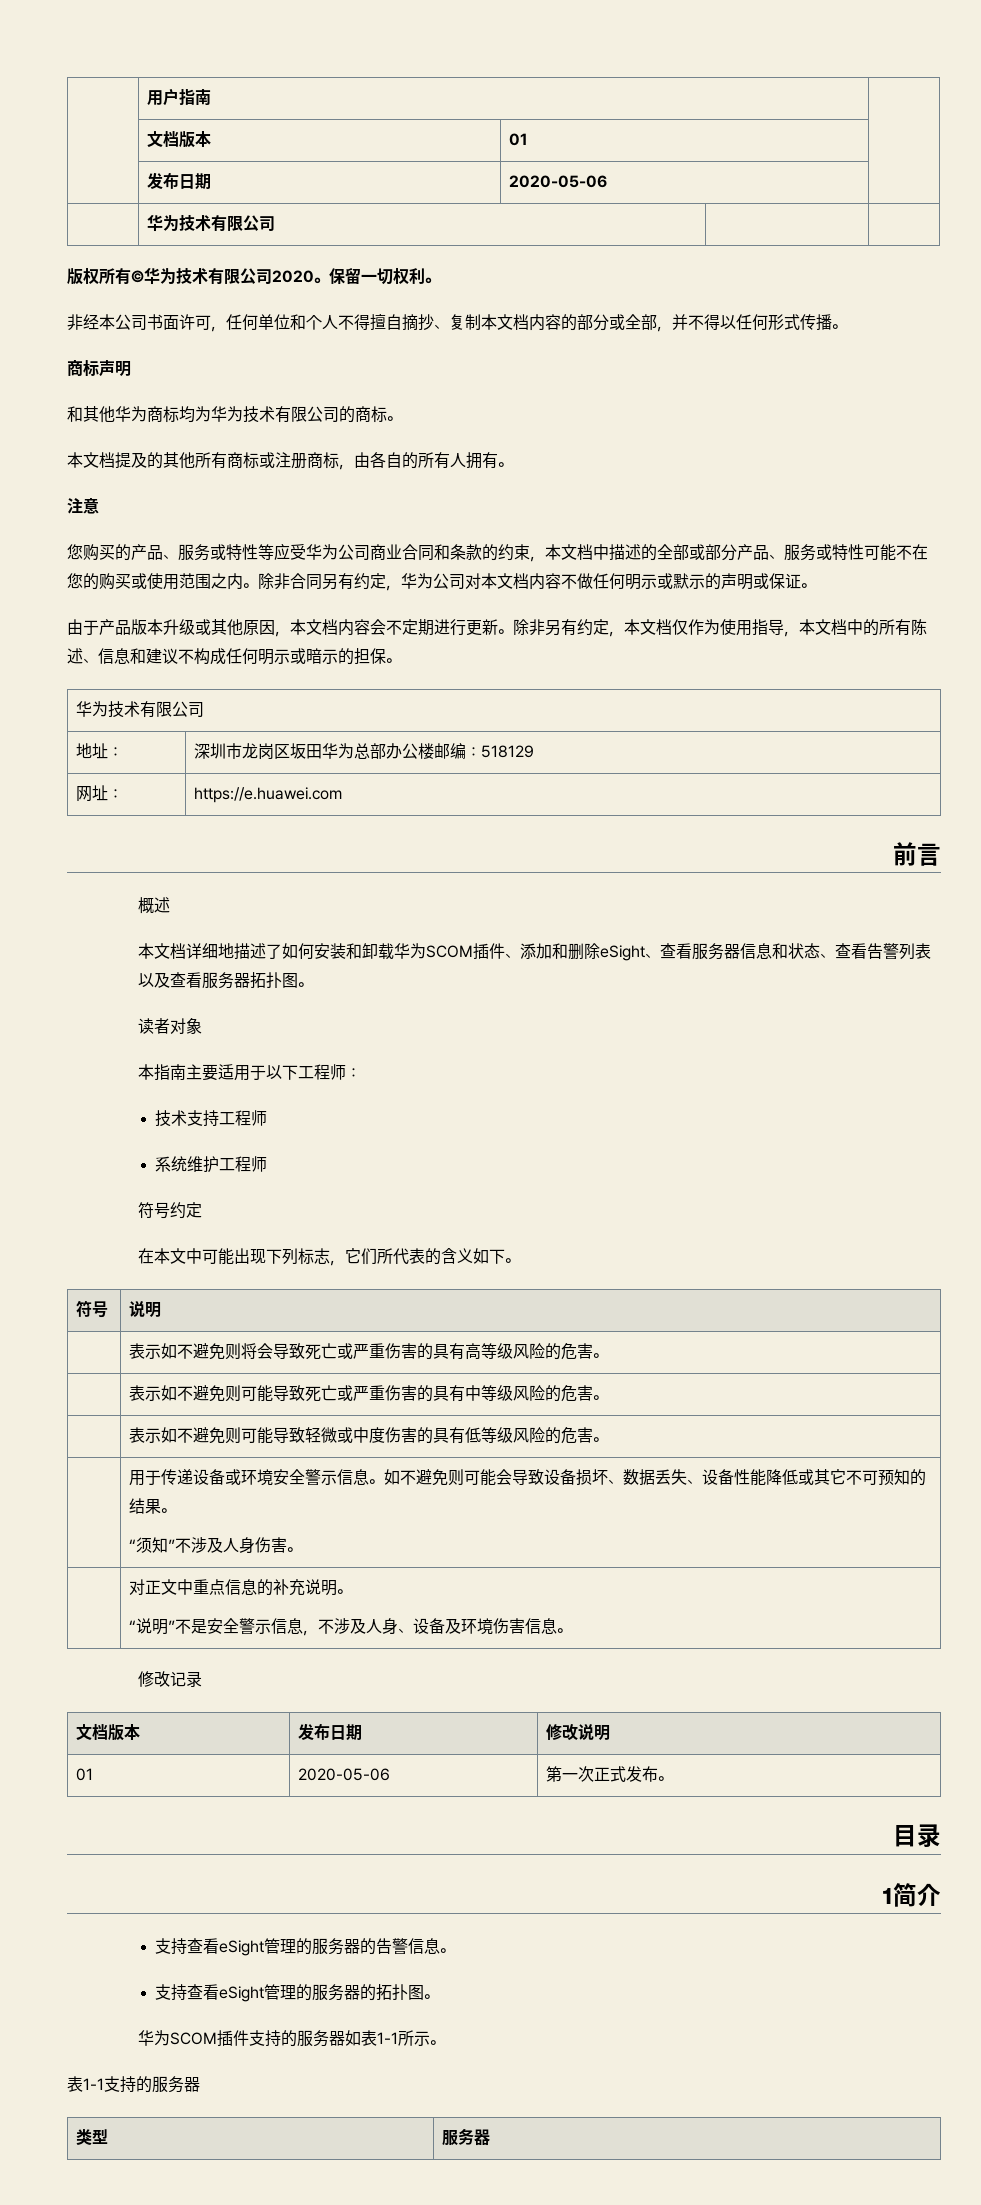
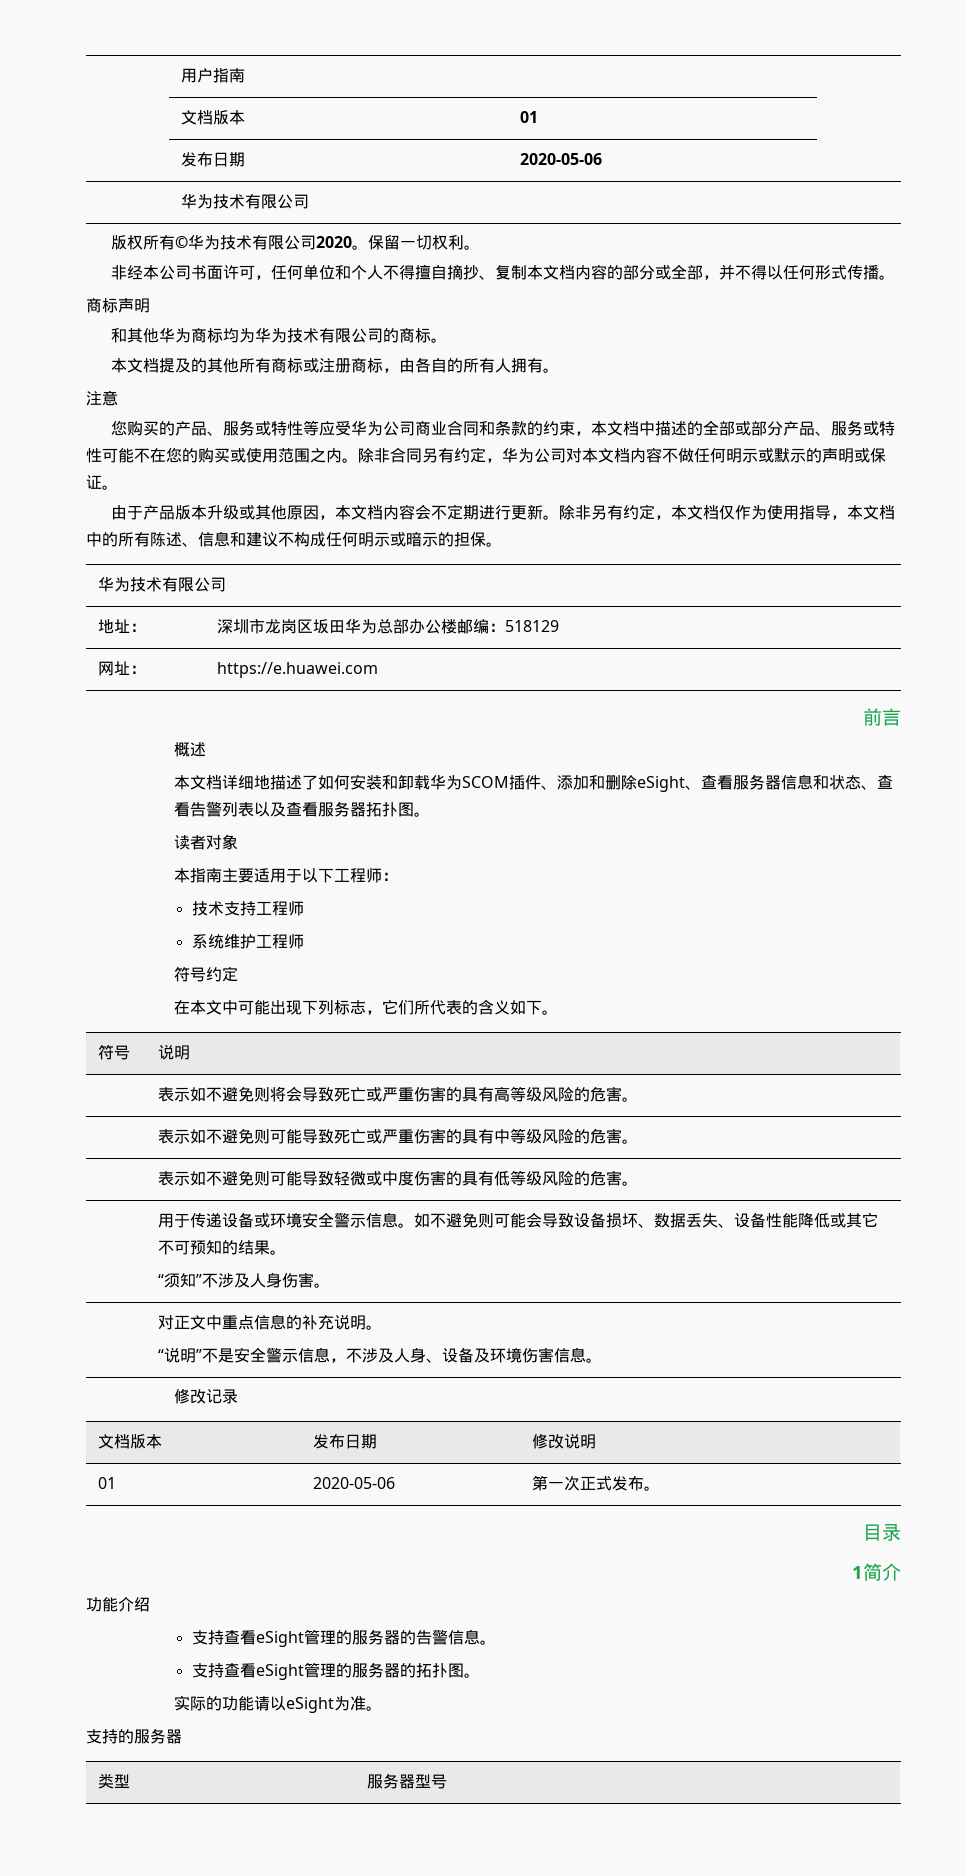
+ 功能介绍
- 华为SCOM插件支持的服务器如表1-1所示。
- 表1-1支持的服务器
+ 实际的功能请以eSight为准。
+ 支持的服务器
- 类型 | 服务器
+ 类型 | 服务器型号

